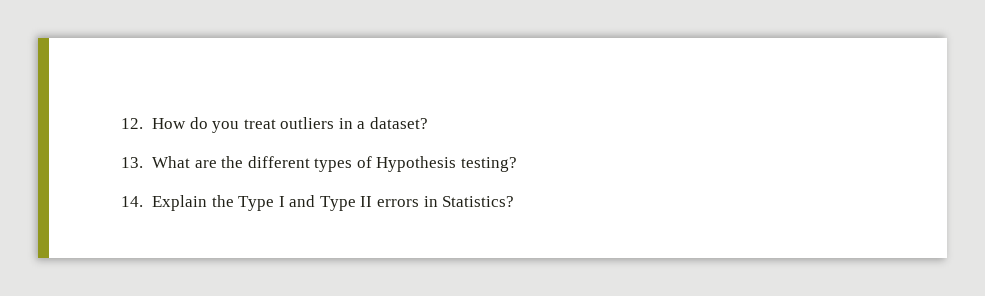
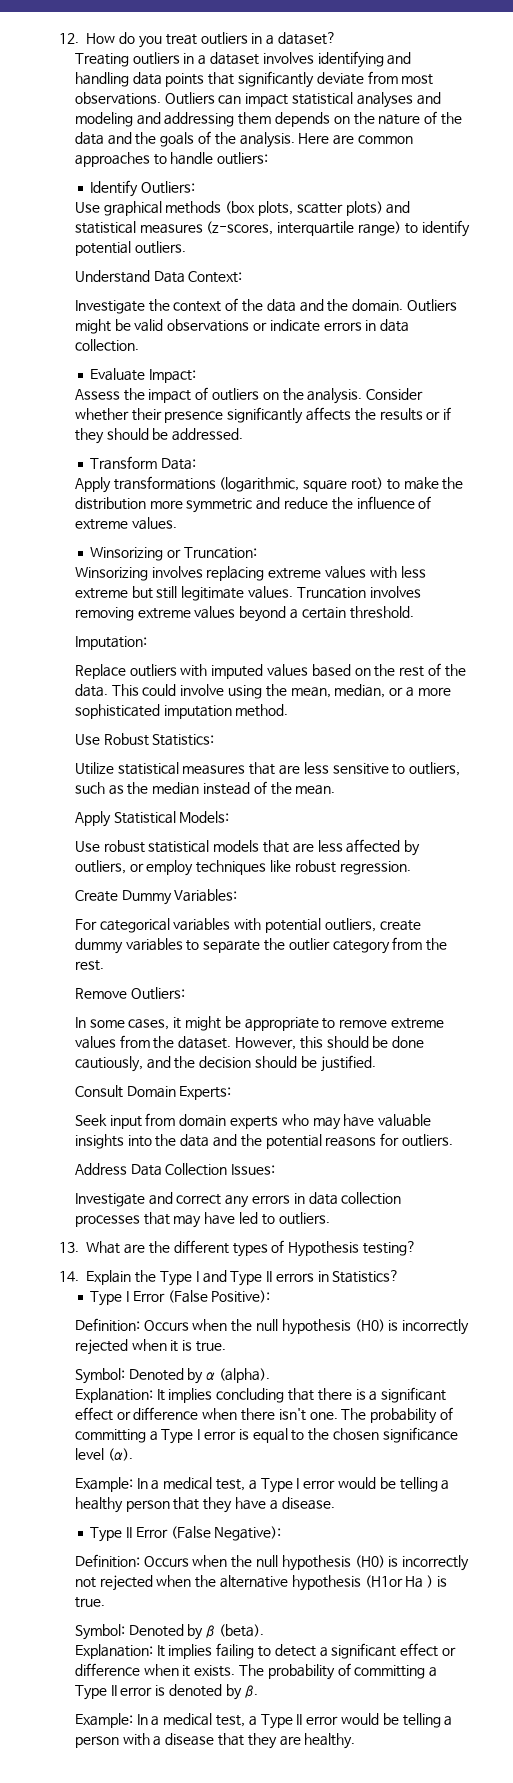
+ Treating outliers in a dataset involves identifying and handling data points that significantly deviate from most observations. Outliers can impact statistical analyses and modeling and addressing them depends on the nature of the data and the goals of the analysis. Here are common approaches to handle outliers:
+ Identify Outliers:
+ Use graphical methods (box plots, scatter plots) and statistical measures (z-scores, interquartile range) to identify potential outliers.
+ Understand Data Context:
+ Investigate the context of the data and the domain. Outliers might be valid observations or indicate errors in data collection.
+ Evaluate Impact:
+ Assess the impact of outliers on the analysis. Consider whether their presence significantly affects the results or if they should be addressed.
+ Transform Data:
+ Apply transformations (logarithmic, square root) to make the distribution more symmetric and reduce the influence of extreme values.
+ Winsorizing or Truncation:
+ Winsorizing involves replacing extreme values with less extreme but still legitimate values. Truncation involves removing extreme values beyond a certain threshold.
+ Imputation:
+ Replace outliers with imputed values based on the rest of the data. This could involve using the mean, median, or a more sophisticated imputation method.
+ Use Robust Statistics:
+ Utilize statistical measures that are less sensitive to outliers, such as the median instead of the mean.
+ Apply Statistical Models:
+ Use robust statistical models that are less affected by outliers, or employ techniques like robust regression.
+ Create Dummy Variables:
+ For categorical variables with potential outliers, create dummy variables to separate the outlier category from the rest.
+ Remove Outliers:
+ In some cases, it might be appropriate to remove extreme values from the dataset. However, this should be done cautiously, and the decision should be justified.
+ Consult Domain Experts:
+ Seek input from domain experts who may have valuable insights into the data and the potential reasons for outliers.
+ Address Data Collection Issues:
+ Investigate and correct any errors in data collection processes that may have led to outliers.
+ Type I Error (False Positive):
+ Definition: Occurs when the null hypothesis (H0) is incorrectly rejected when it is true.
+ Symbol: Denoted by α (alpha).
+ Explanation: It implies concluding that there is a significant effect or difference when there isn't one. The probability of committing a Type I error is equal to the chosen significance level (α).
+ Example: In a medical test, a Type I error would be telling a healthy person that they have a disease.
+ Type II Error (False Negative):
+ Definition: Occurs when the null hypothesis (H0) is incorrectly not rejected when the alternative hypothesis (H1or Ha ) is true.
+ Symbol: Denoted by β (beta).
+ Explanation: It implies failing to detect a significant effect or difference when it exists. The probability of committing a Type II error is denoted by β.
+ Example: In a medical test, a Type II error would be telling a person with a disease that they are healthy.

